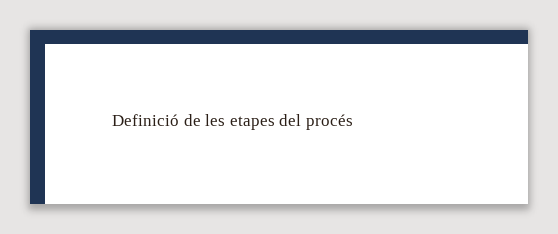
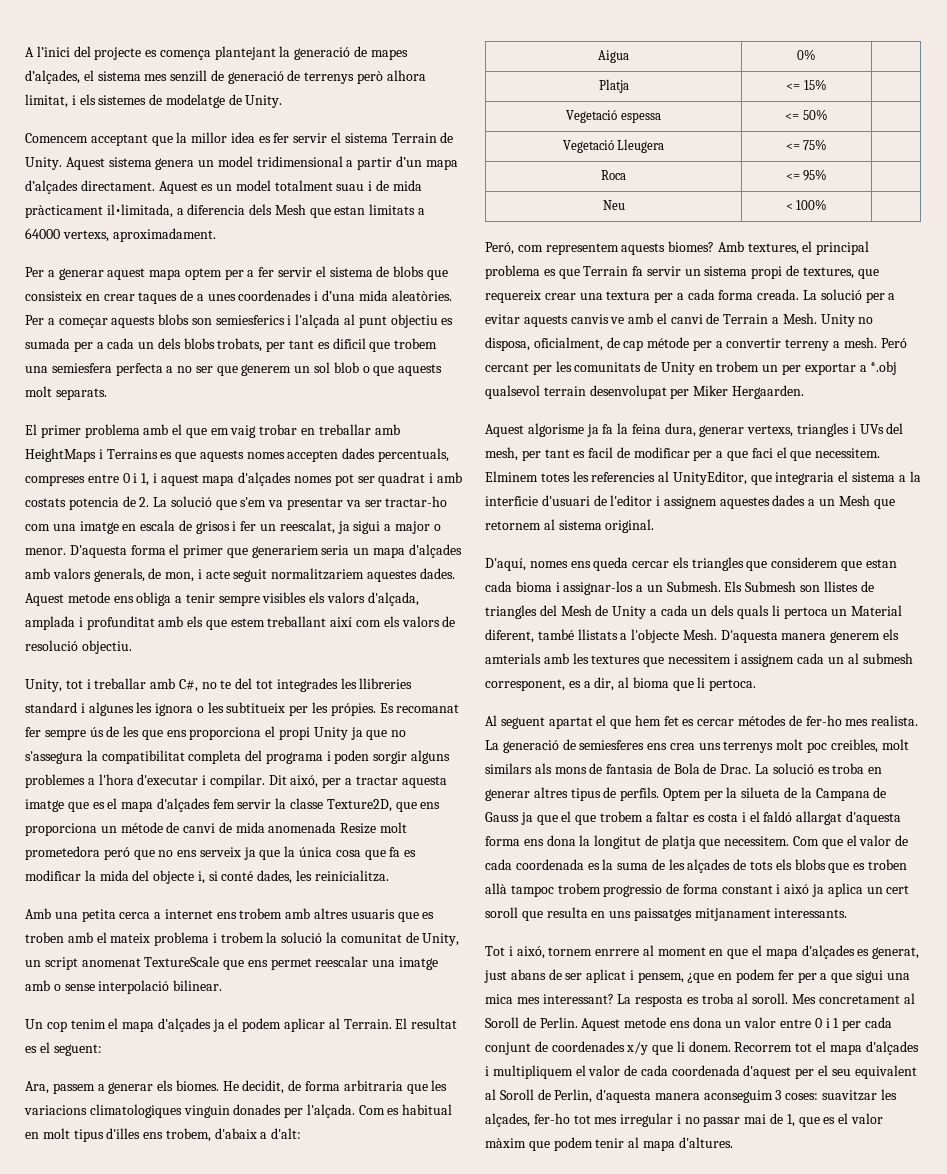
- Definició de les etapes del procés
+ A l’inici del projecte es comença plantejant la generació de mapes d’alçades, el sistema mes senzill de generació de terrenys però alhora limitat, i els sistemes de modelatge de Unity.
+ Comencem acceptant que la millor idea es fer servir el sistema Terrain de Unity. Aquest sistema genera un model tridimensional a partir d’un mapa d’alçades directament. Aquest es un model totalment suau i de mida pràcticament il•limitada, a diferencia dels Mesh que estan limitats a 64000 vertexs, aproximadament.
+ Per a generar aquest mapa optem per a fer servir el sistema de blobs que consisteix en crear taques de a unes coordenades i d’una mida aleatòries. Per a começar aquests blobs son semiesferics i l'alçada al punt objectiu es sumada per a cada un dels blobs trobats, per tant es dificil que trobem una semiesfera perfecta a no ser que generem un sol blob o que aquests molt separats.
+ El primer problema amb el que em vaig trobar en treballar amb HeightMaps i Terrains es que aquests nomes accepten dades percentuals, compreses entre 0 i 1, i aquest mapa d'alçades nomes pot ser quadrat i amb costats potencia de 2. La solució que s'em va presentar va ser tractar-ho com una imatge en escala de grisos i fer un reescalat, ja sigui a major o menor. D'aquesta forma el primer que generariem seria un mapa d'alçades amb valors generals, de mon, i acte seguit normalitzariem aquestes dades. Aquest metode ens obliga a tenir sempre visibles els valors d'alçada, amplada i profunditat amb els que estem treballant així com els valors de resolució objectiu.
+ Unity, tot i treballar amb C#, no te del tot integrades les llibreries standard i algunes les ignora o les subtitueix per les própies. Es recomanat fer sempre ús de les que ens proporciona el propi Unity ja que no s'assegura la compatibilitat completa del programa i poden sorgir alguns problemes a l'hora d'executar i compilar. Dit aixó, per a tractar aquesta imatge que es el mapa d'alçades fem servir la classe Texture2D, que ens proporciona un métode de canvi de mida anomenada Resize molt prometedora peró que no ens serveix ja que la única cosa que fa es modificar la mida del objecte i, si conté dades, les reinicialitza.
+ Amb una petita cerca a internet ens trobem amb altres usuaris que es troben amb el mateix problema i trobem la solució la comunitat de Unity, un script anomenat TextureScale que ens permet reescalar una imatge amb o sense interpolació bilinear.
+ Un cop tenim el mapa d'alçades ja el podem aplicar al Terrain. El resultat es el seguent:
+ Ara, passem a generar els biomes. He decidit, de forma arbitraria que les variacions climatologiques vinguin donades per l'alçada. Com es habitual en molt tipus d'illes ens trobem, d'abaix a d'alt:
+ Aigua | 0% |
+ Platja | <= 15% |
+ Vegetació espessa | <= 50% |
+ Vegetació Lleugera | <= 75% |
+ Roca | <= 95% |
+ Neu | < 100% |
+ Peró, com representem aquests biomes? Amb textures, el principal problema es que Terrain fa servir un sistema propi de textures, que requereix crear una textura per a cada forma creada. La solució per a evitar aquests canvis ve amb el canvi de Terrain a Mesh. Unity no disposa, oficialment, de cap métode per a convertir terreny a mesh. Peró cercant per les comunitats de Unity en trobem un per exportar a *.obj qualsevol terrain desenvolupat per Miker Hergaarden.
+ Aquest algorisme ja fa la feina dura, generar vertexs, triangles i UVs del mesh, per tant es facil de modificar per a que faci el que necessitem. Elminem totes les referencies al UnityEditor, que integraria el sistema a la interficie d'usuari de l'editor i assignem aquestes dades a un Mesh que retornem al sistema original.
+ D'aquí, nomes ens queda cercar els triangles que considerem que estan cada bioma i assignar-los a un Submesh. Els Submesh son llistes de triangles del Mesh de Unity a cada un dels quals li pertoca un Material diferent, també llistats a l'objecte Mesh. D'aquesta manera generem els amterials amb les textures que necessitem i assignem cada un al submesh corresponent, es a dir, al bioma que li pertoca.
+ Al seguent apartat el que hem fet es cercar métodes de fer-ho mes realista. La generació de semiesferes ens crea uns terrenys molt poc creibles, molt similars als mons de fantasia de Bola de Drac. La solució es troba en generar altres tipus de perfils. Optem per la silueta de la Campana de Gauss ja que el que trobem a faltar es costa i el faldó allargat d'aquesta forma ens dona la longitut de platja que necessitem. Com que el valor de cada coordenada es la suma de les alçades de tots els blobs que es troben allà tampoc trobem progressio de forma constant i aixó ja aplica un cert soroll que resulta en uns paissatges mitjanament interessants.
+ Tot i aixó, tornem enrrere al moment en que el mapa d'alçades es generat, just abans de ser aplicat i pensem, ¿que en podem fer per a que sigui una mica mes interessant? La resposta es troba al soroll. Mes concretament al Soroll de Perlin. Aquest metode ens dona un valor entre 0 i 1 per cada conjunt de coordenades x/y que li donem. Recorrem tot el mapa d'alçades i multipliquem el valor de cada coordenada d'aquest per el seu equivalent al Soroll de Perlin, d'aquesta manera aconseguim 3 coses: suavitzar les alçades, fer-ho tot mes irregular i no passar mai de 1, que es el valor màxim que podem tenir al mapa d'altures.

